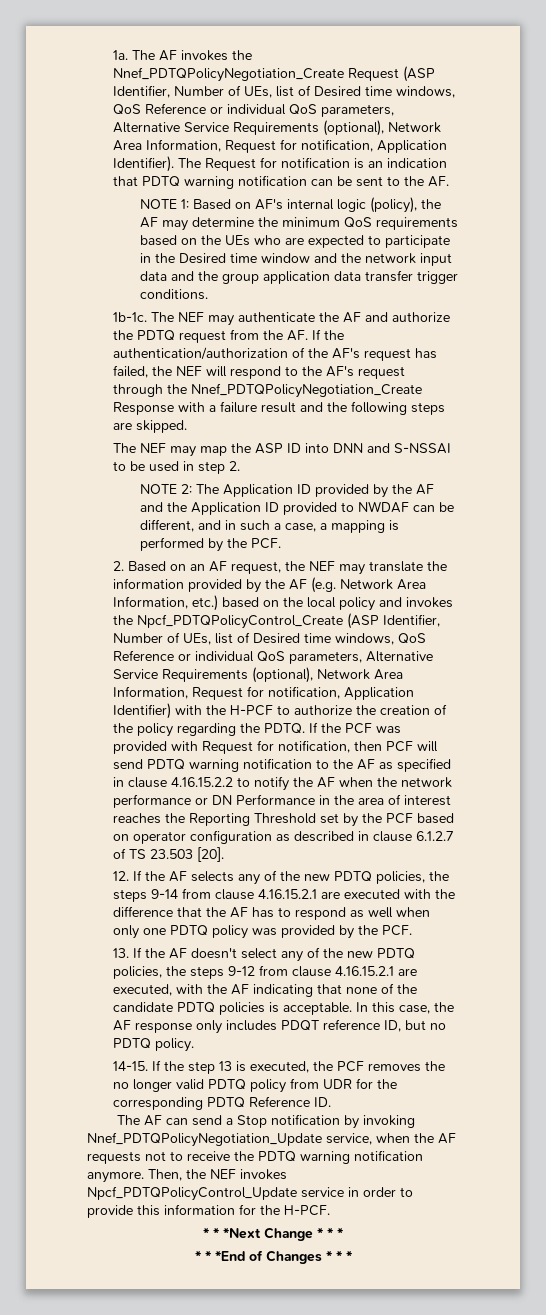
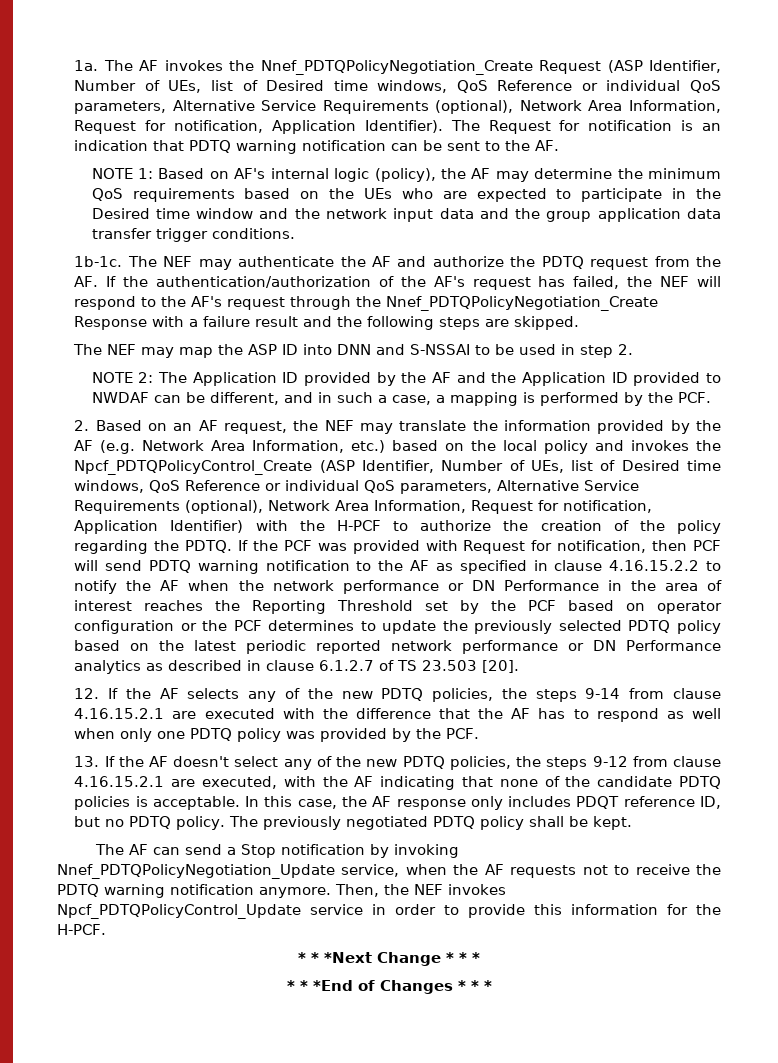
- If the PCF was provided with Request for notification, then PCF will send PDTQ warning notification to the AF as specified in clause 4.16.15.2.2 to notify the AF when the network performance or DN Performance in the area of interest reaches the Reporting Threshold set by the PCF based on operator configuration as described in clause 6.1.2.7 of TS 23.503 [20].
+ If the PCF was provided with Request for notification, then PCF will send PDTQ warning notification to the AF as specified in clause 4.16.15.2.2 to notify the AF when the network performance or DN Performance in the area of interest reaches the Reporting Threshold set by the PCF based on operator configuration or the PCF determines to update the previously selected PDTQ policy based on the latest periodic reported network performance or DN Performance analytics as described in clause 6.1.2.7 of TS 23.503 [20].
- In this case, the AF response only includes PDQT reference ID, but no PDTQ policy.
- 14-15. If the step 13 is executed, the PCF removes the no longer valid PDTQ policy from UDR for the corresponding PDTQ Reference ID.
+ In this case, the AF response only includes PDQT reference ID, but no PDTQ policy. The previously negotiated PDTQ policy shall be kept.

